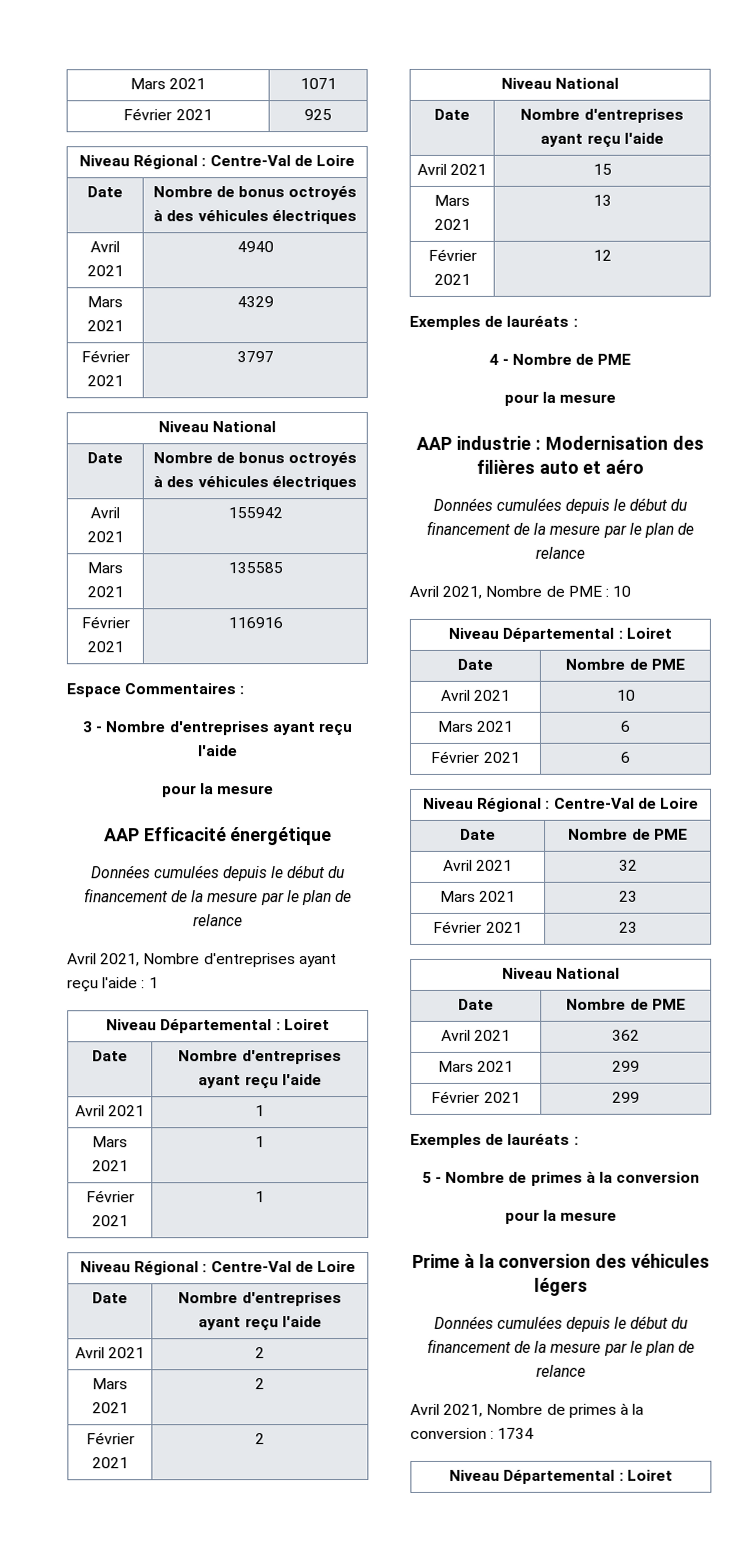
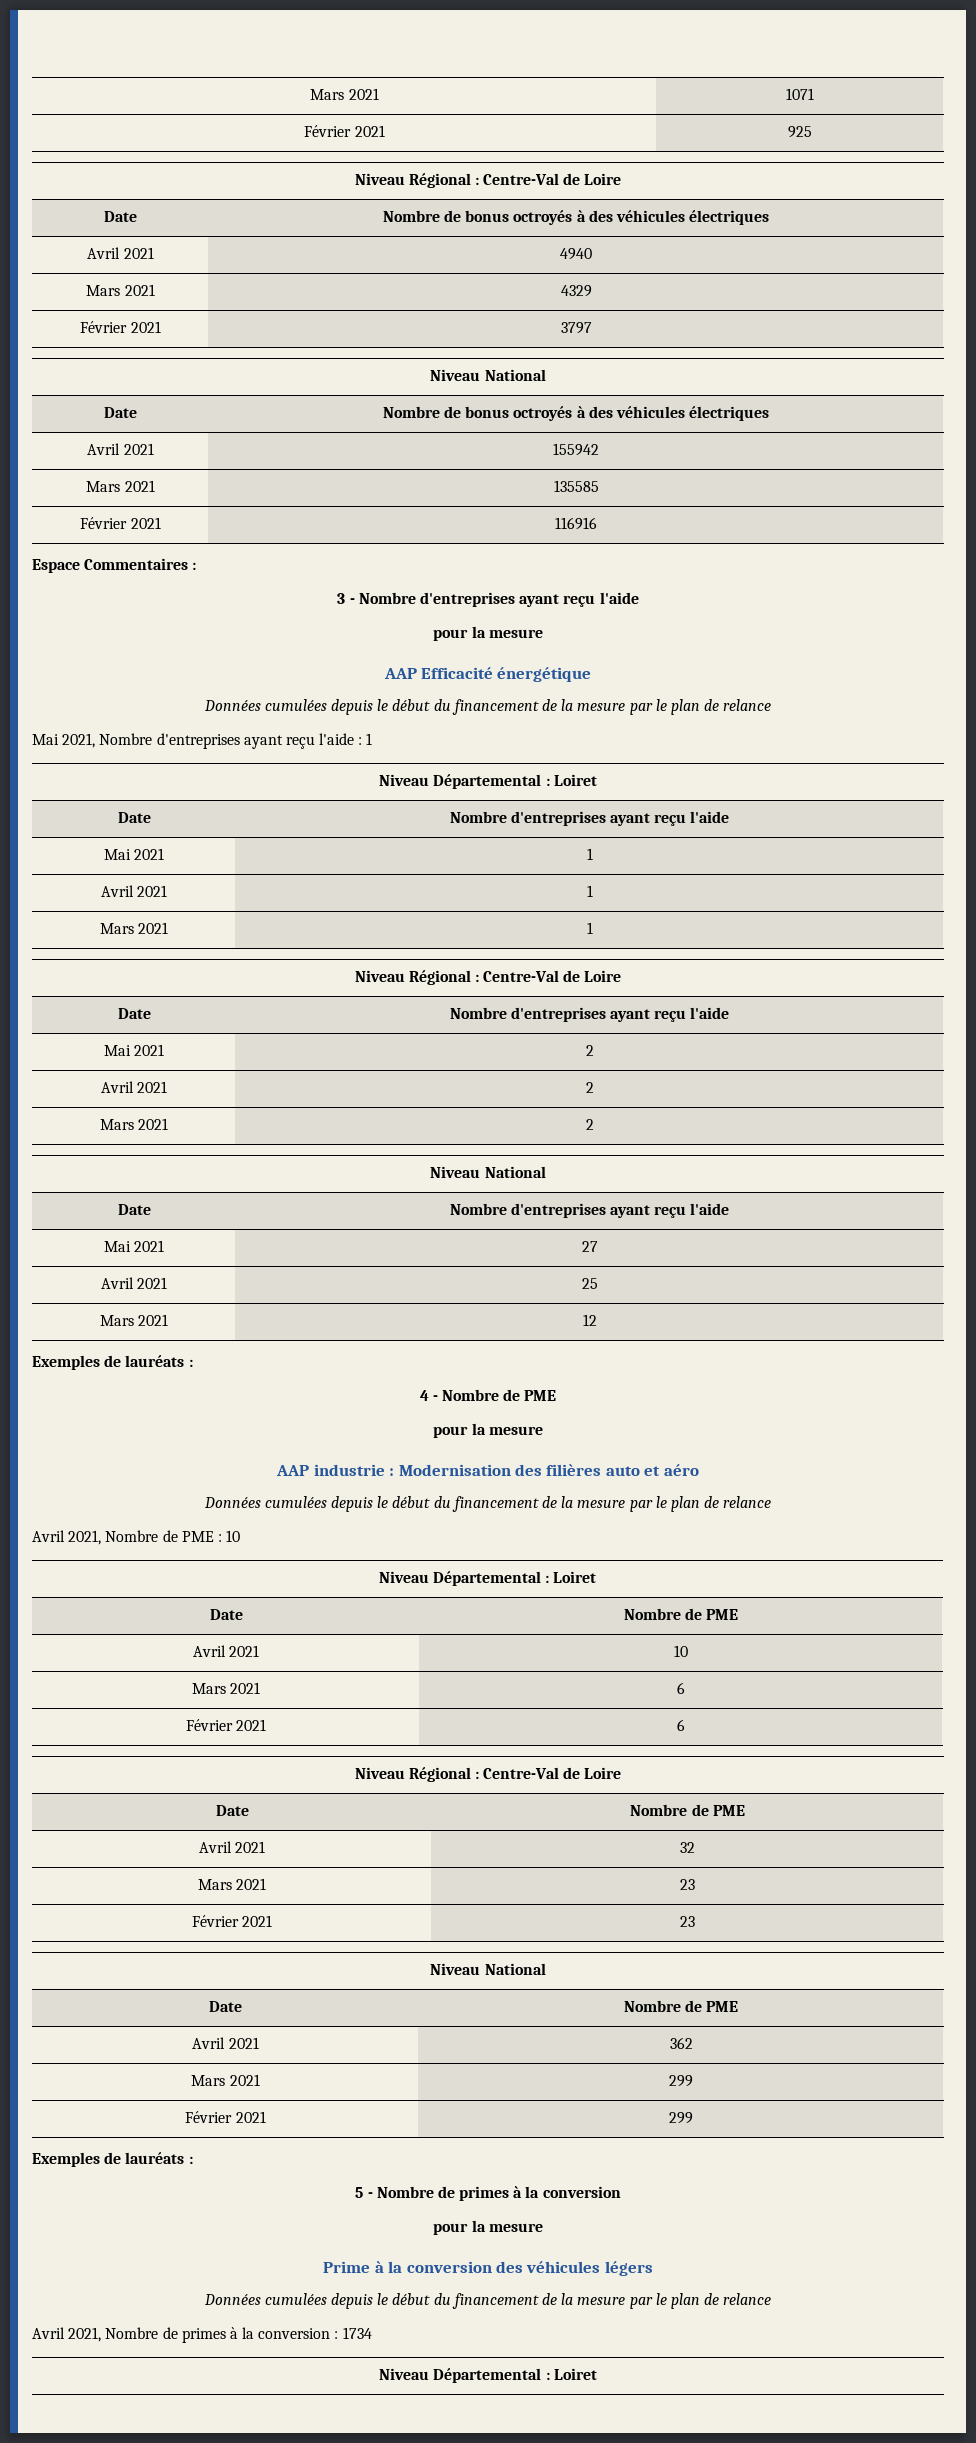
- Avril 2021, Nombre d'entreprises ayant reçu l'aide : 1
+ Mai 2021, Nombre d'entreprises ayant reçu l'aide : 1
+ Mai 2021 | 1
- Février 2021 | 1
+ Mai 2021 | 2
- Février 2021 | 2
- Avril 2021 | 15
- Mars 2021 | 13
- Février 2021 | 12
+ Mai 2021 | 27
+ Avril 2021 | 25
+ Mars 2021 | 12

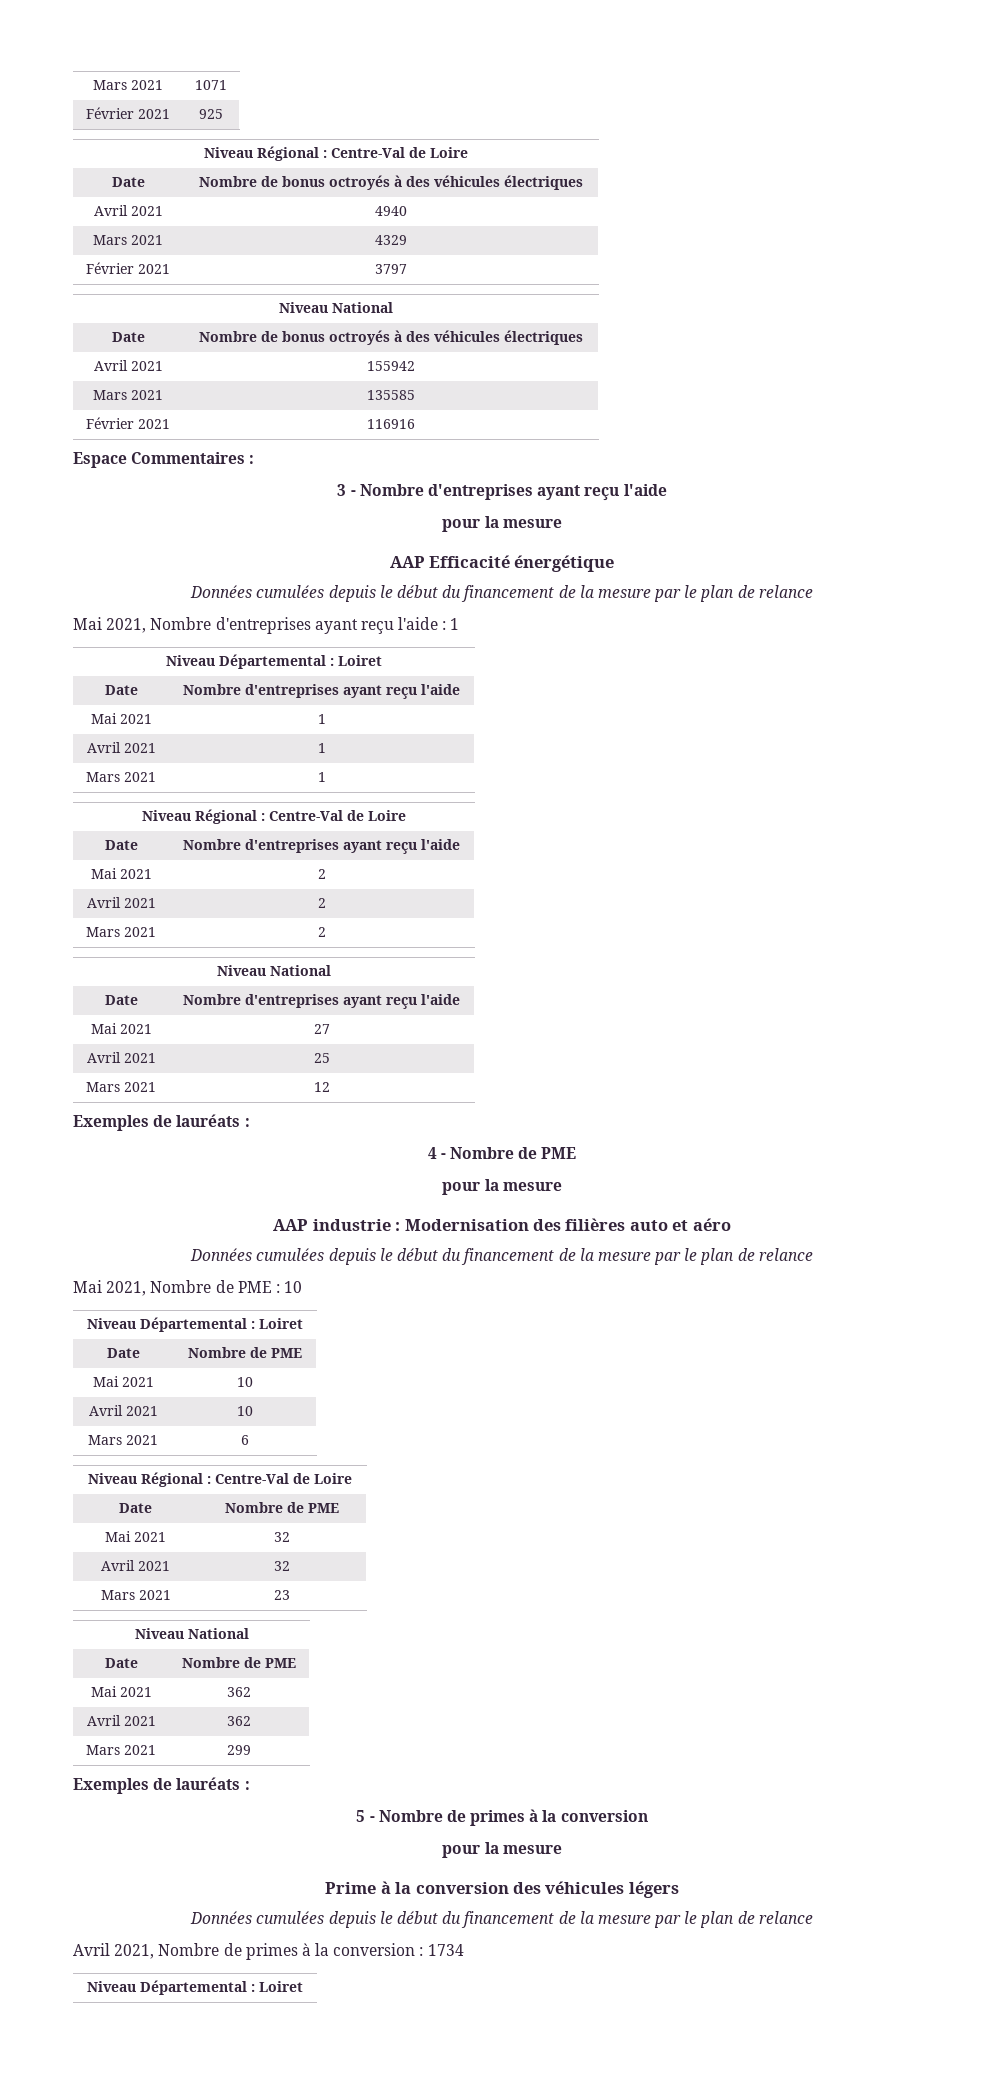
- Avril 2021, Nombre de PME : 10
+ Mai 2021, Nombre de PME : 10
+ Mai 2021 | 10
- Février 2021 | 6
+ Mai 2021 | 32
- Février 2021 | 23
+ Mai 2021 | 362
- Février 2021 | 299

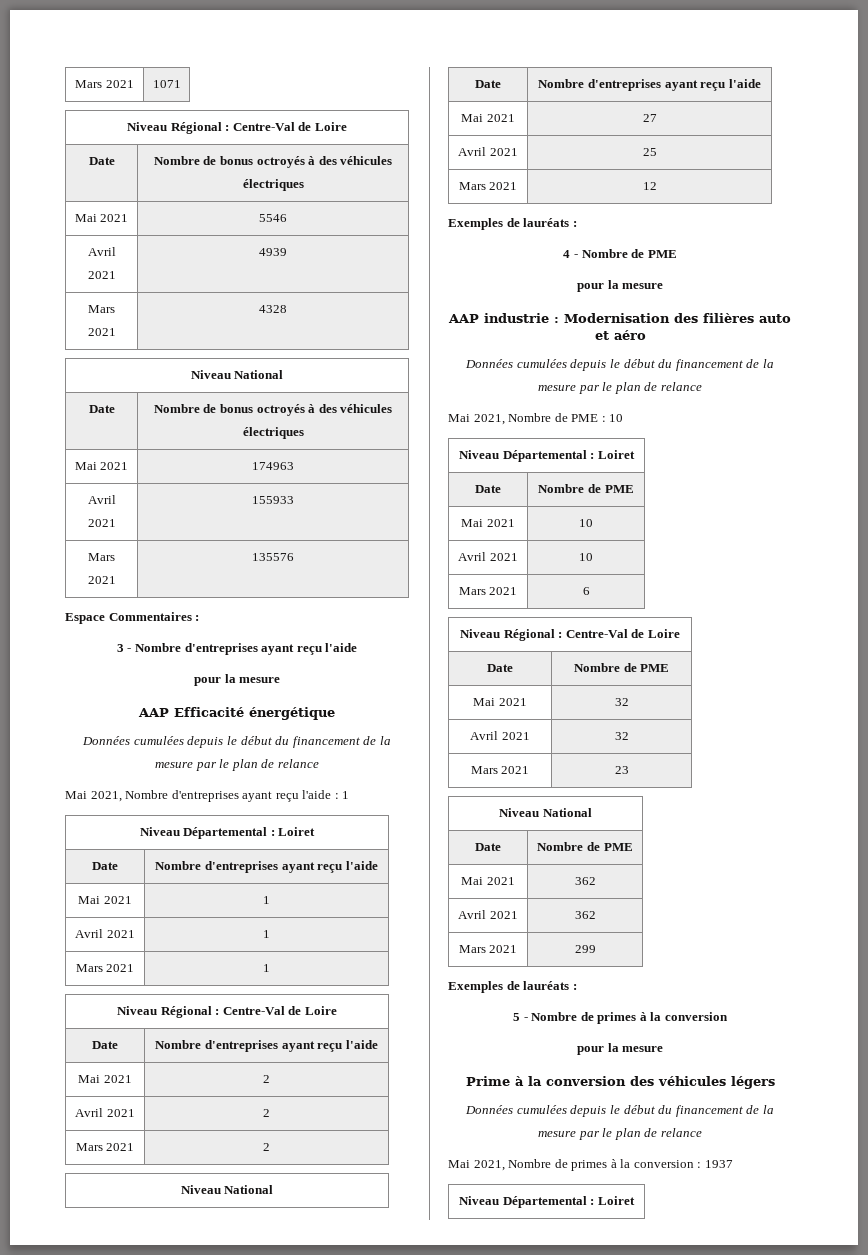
- Février 2021 | 925
- Avril 2021 | 4940
- Mars 2021 | 4329
- Février 2021 | 3797
+ Mai 2021 | 5546
+ Avril 2021 | 4939
+ Mars 2021 | 4328
- Avril 2021 | 155942
- Mars 2021 | 135585
- Février 2021 | 116916
+ Mai 2021 | 174963
+ Avril 2021 | 155933
+ Mars 2021 | 135576
- Avril 2021, Nombre de primes à la conversion : 1734
+ Mai 2021, Nombre de primes à la conversion : 1937

